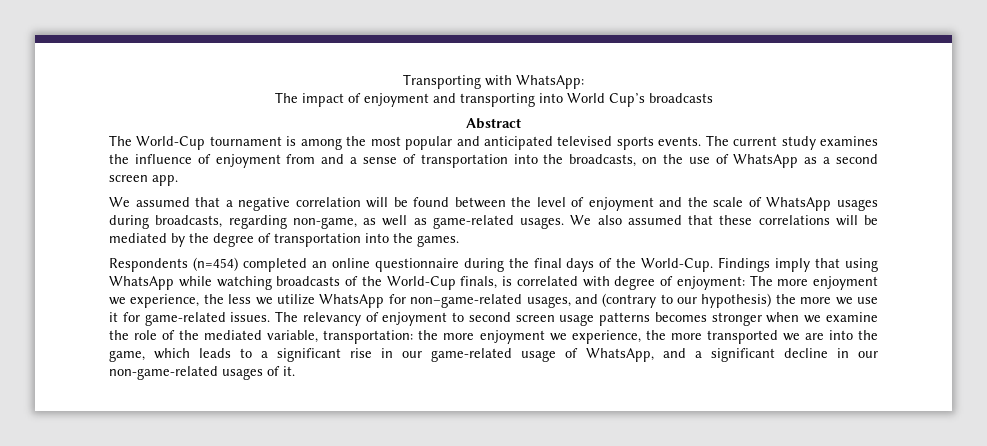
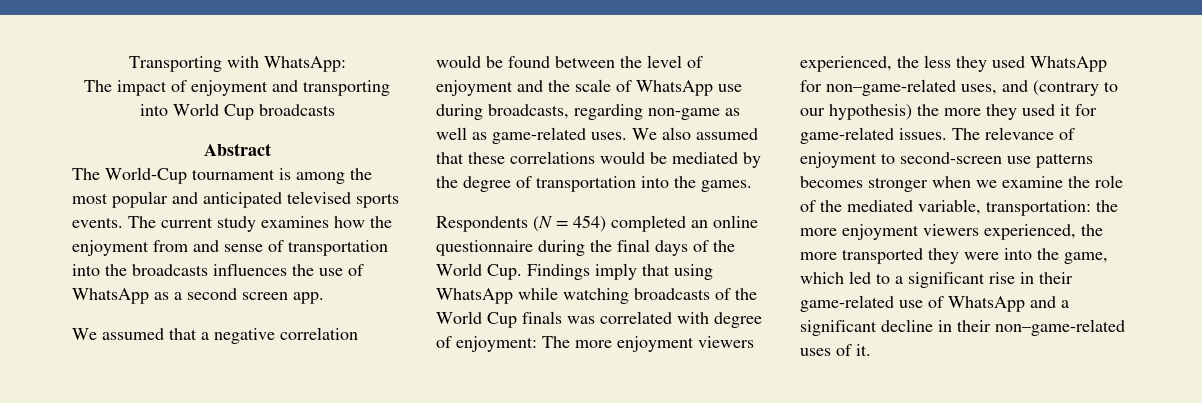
- The impact of enjoyment and transporting into World Cup’s broadcasts
+ The impact of enjoyment and transporting into World Cup broadcasts
- The current study examines the influence of enjoyment from and a sense of transportation into the broadcasts, on the use of WhatsApp as a second screen app.
+ The current study examines how the enjoyment from and sense of transportation into the broadcasts influences the use of WhatsApp as a second screen app.
- We assumed that a negative correlation will be found between the level of enjoyment and the scale of WhatsApp usages during broadcasts, regarding non-game, as well as game-related usages.
+ We assumed that a negative correlation would be found between the level of enjoyment and the scale of WhatsApp use during broadcasts, regarding non-game as well as game-related uses.
- We also assumed that these correlations will be mediated by the degree of transportation into the games.
+ We also assumed that these correlations would be mediated by the degree of transportation into the games.
- Respondents (n=454) completed an online questionnaire during the final days of the World-Cup. Findings imply that using WhatsApp while watching broadcasts of the World-Cup finals, is correlated with degree of enjoyment: The more enjoyment we experience, the less we utilize WhatsApp for non–game-related usages, and (contrary to our hypothesis) the more we use it for game-related issues.
+ Respondents (N = 454) completed an online questionnaire during the final days of the World Cup. Findings imply that using WhatsApp while watching broadcasts of the World Cup finals was correlated with degree of enjoyment: The more enjoyment viewers experienced, the less they used WhatsApp for non–game-related uses, and (contrary to our hypothesis) the more they used it for game-related issues.
- The relevancy of enjoyment to second screen usage patterns becomes stronger when we examine the role of the mediated variable, transportation: the more enjoyment we experience, the more transported we are into the game, which leads to a significant rise in our game-related usage of WhatsApp, and a significant decline in our non-game-related usages of it.
+ The relevance of enjoyment to second-screen use patterns becomes stronger when we examine the role of the mediated variable, transportation: the more enjoyment viewers experienced, the more transported they were into the game, which led to a significant rise in their game-related use of WhatsApp and a significant decline in their non–game-related uses of it.

